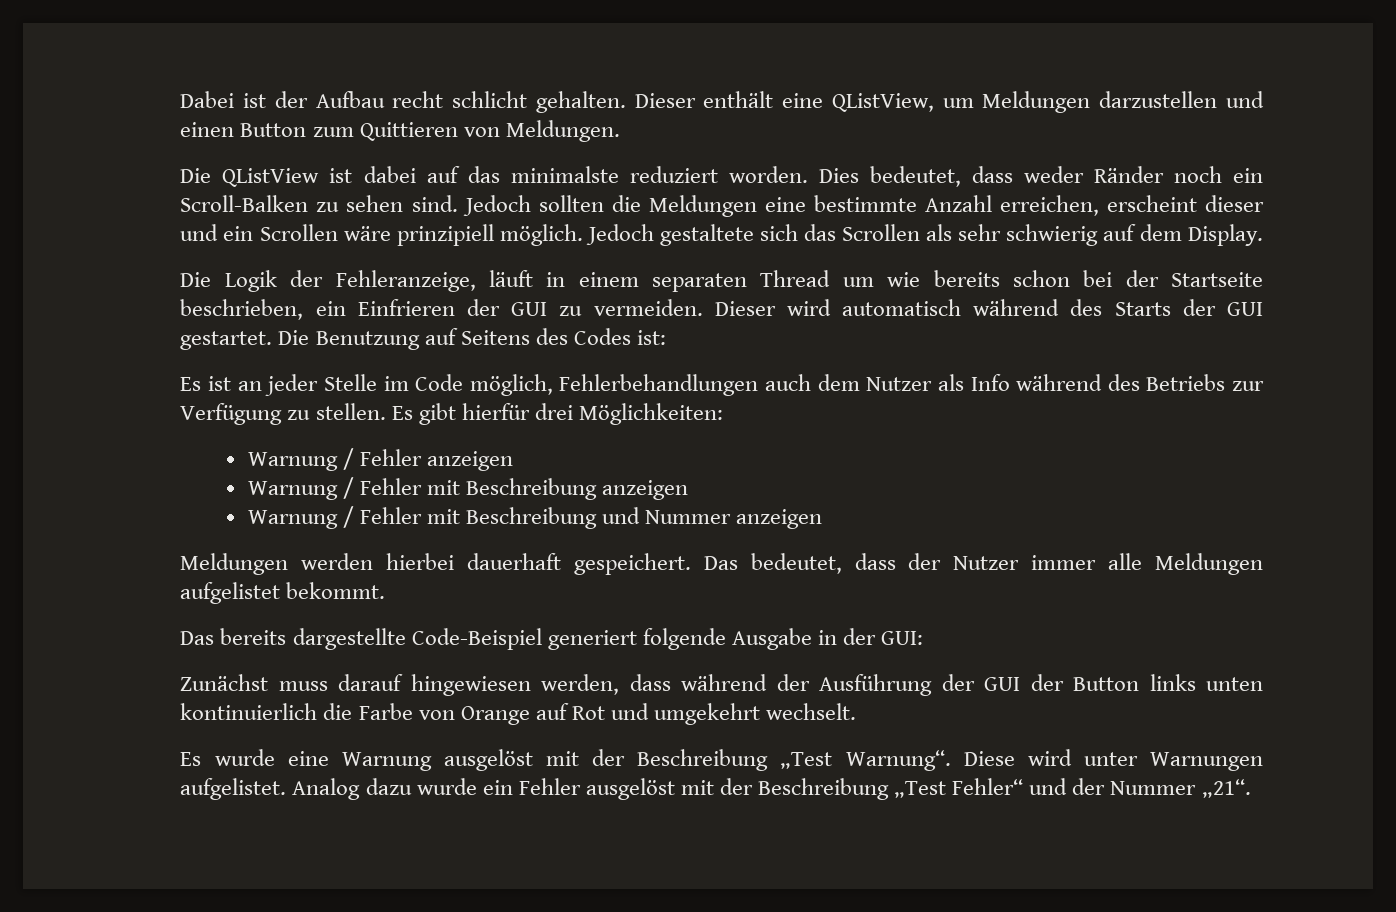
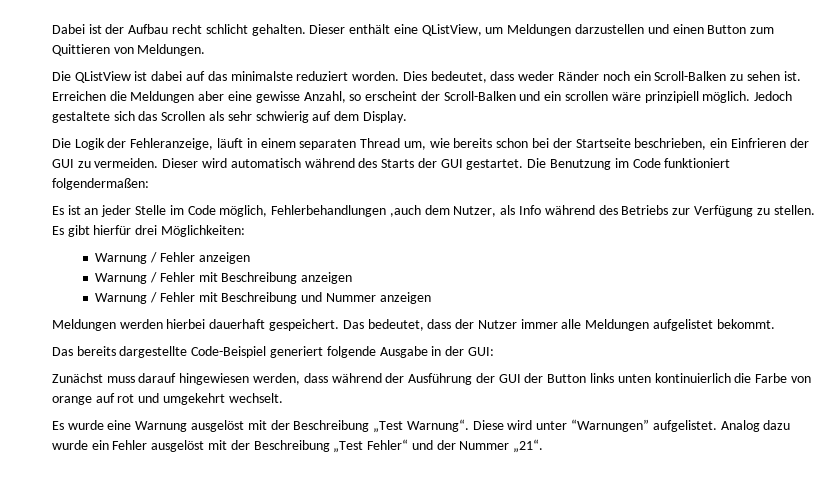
- Dies bedeutet, dass weder Ränder noch ein Scroll-Balken zu sehen sind. Jedoch sollten die Meldungen eine bestimmte Anzahl erreichen, erscheint dieser und ein Scrollen wäre prinzipiell möglich.
+ Dies bedeutet, dass weder Ränder noch ein Scroll-Balken zu sehen ist. Erreichen die Meldungen aber eine gewisse Anzahl, so erscheint der Scroll-Balken und ein scrollen wäre prinzipiell möglich.
- Die Logik der Fehleranzeige, läuft in einem separaten Thread um wie bereits schon bei der Startseite beschrieben, ein Einfrieren der GUI zu vermeiden.
+ Die Logik der Fehleranzeige, läuft in einem separaten Thread um, wie bereits schon bei der Startseite beschrieben, ein Einfrieren der GUI zu vermeiden.
- Die Benutzung auf Seitens des Codes ist:
+ Die Benutzung im Code funktioniert folgendermaßen:
- Es ist an jeder Stelle im Code möglich, Fehlerbehandlungen auch dem Nutzer als Info während des Betriebs zur Verfügung zu stellen.
+ Es ist an jeder Stelle im Code möglich, Fehlerbehandlungen ,auch dem Nutzer, als Info während des Betriebs zur Verfügung zu stellen.
- Zunächst muss darauf hingewiesen werden, dass während der Ausführung der GUI der Button links unten kontinuierlich die Farbe von Orange auf Rot und umgekehrt wechselt.
+ Zunächst muss darauf hingewiesen werden, dass während der Ausführung der GUI der Button links unten kontinuierlich die Farbe von orange auf rot und umgekehrt wechselt.
- Diese wird unter Warnungen aufgelistet.
+ Diese wird unter “Warnungen” aufgelistet.

